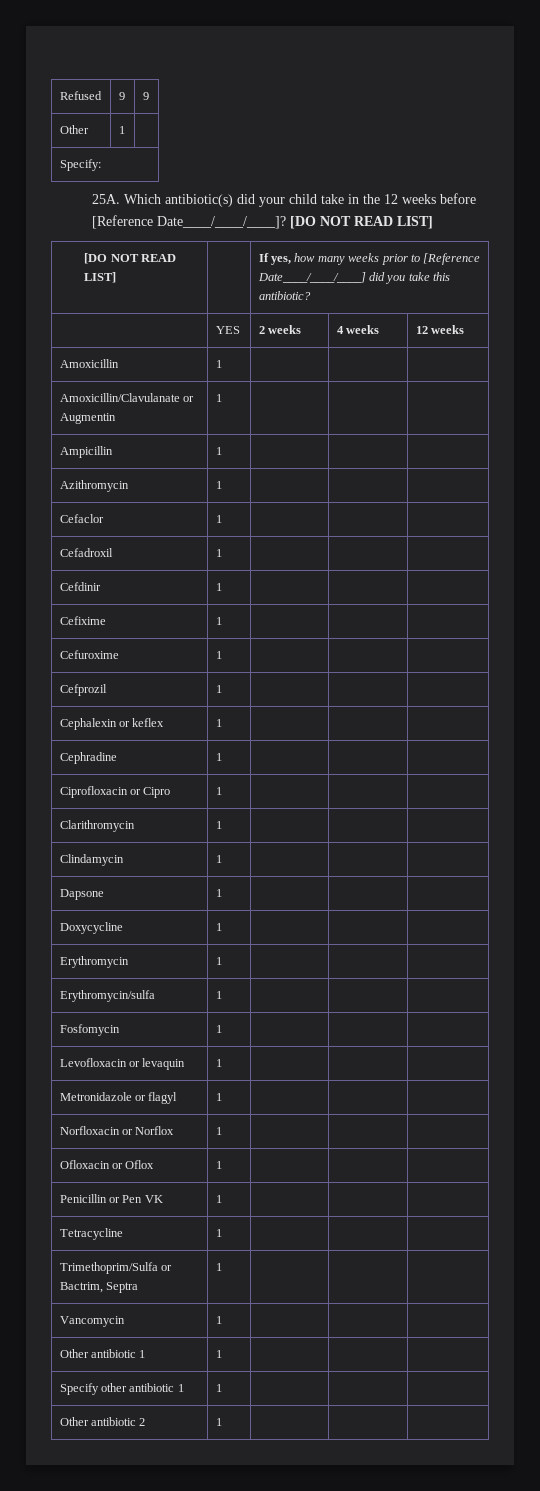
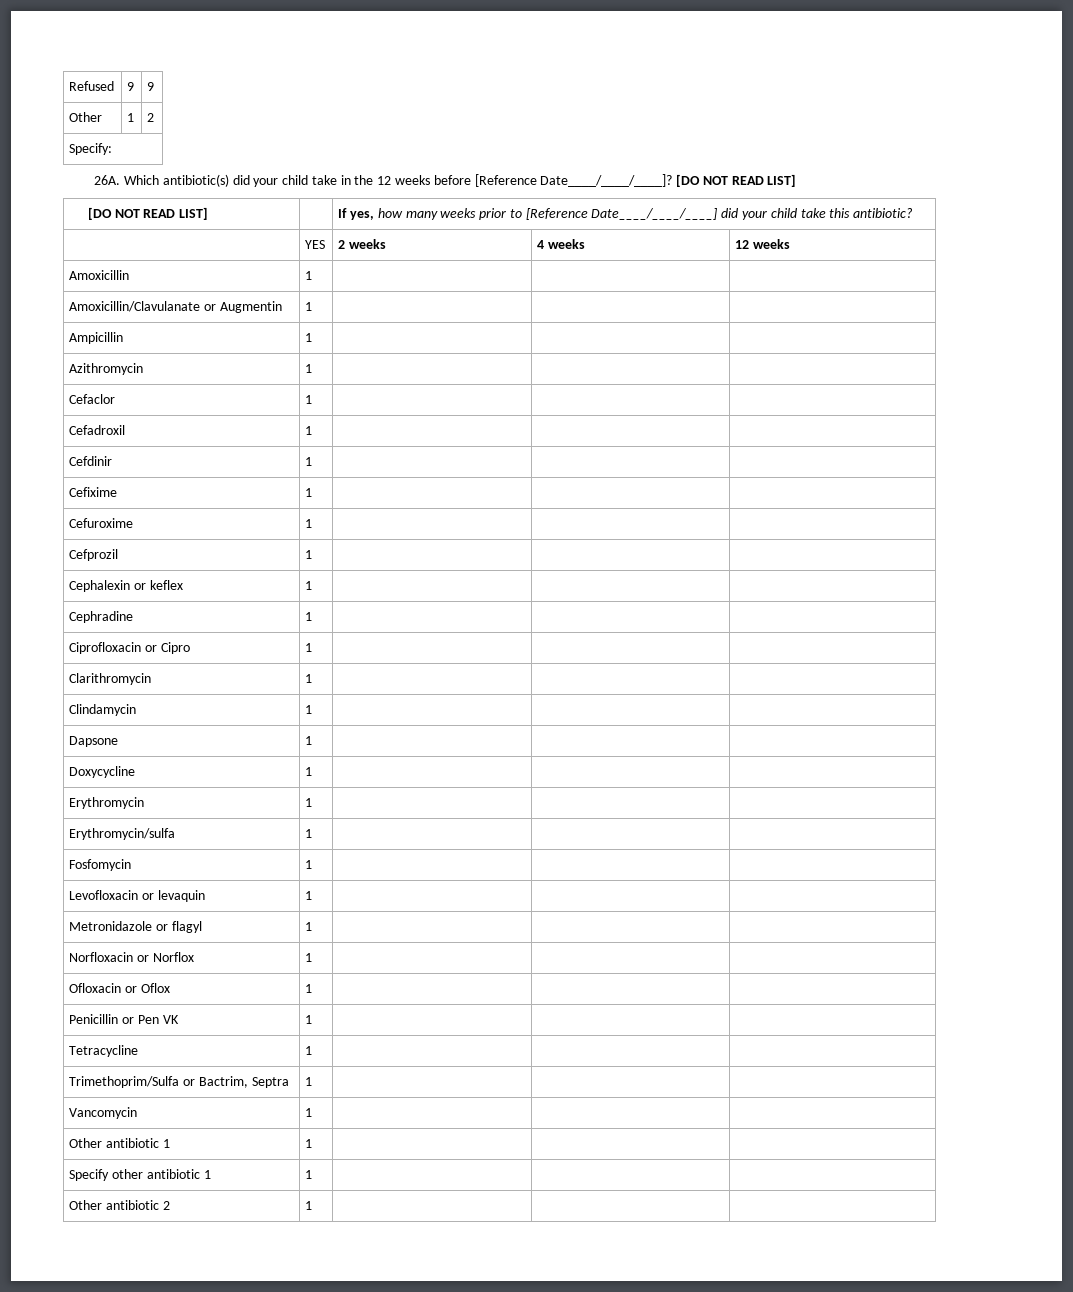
- Other | 1 |
+ Other | 1 | 2
- 25A.
+ 26A.
- [DO NOT READ LIST] | | If yes, how many weeks prior to [Reference Date____/____/____] did you take this antibiotic?
+ [DO NOT READ LIST] | | If yes, how many weeks prior to [Reference Date____/____/____] did your child take this antibiotic?

